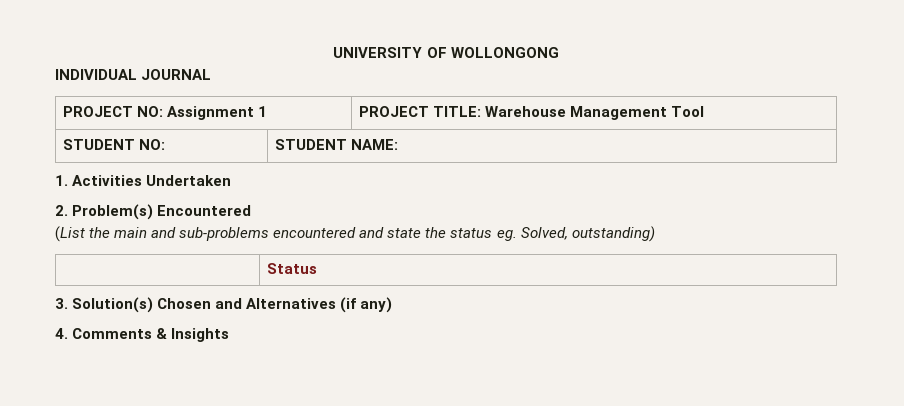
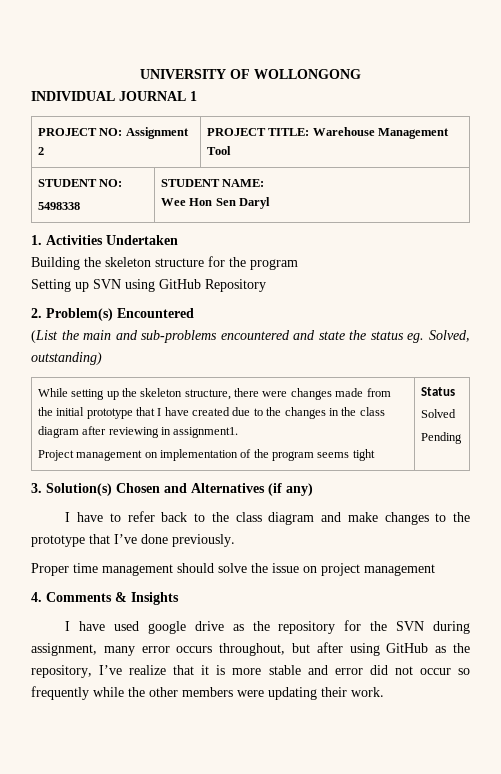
- INDIVIDUAL JOURNAL
+ INDIVIDUAL JOURNAL 1
- PROJECT NO: Assignment 1 | PROJECT TITLE: Warehouse Management Tool
+ PROJECT NO: Assignment 2 | PROJECT TITLE: Warehouse Management Tool
- STUDENT NO: | STUDENT NAME:
+ STUDENT NO:
+ 5498338 | STUDENT NAME:
+ Wee Hon Sen Daryl
+ Building the skeleton structure for the program
+ Setting up SVN using GitHub Repository
+ While setting up the skeleton structure, there were changes made from the initial prototype that I have created due to the changes in the class diagram after reviewing in assignment1.
+ Project management on implementation of the program seems tight
+ Solved
+ Pending
+ I have to refer back to the class diagram and make changes to the prototype that I’ve done previously.
+ Proper time management should solve the issue on project management
  4. Comments & Insights
+ I have used google drive as the repository for the SVN during assignment, many error occurs throughout, but after using GitHub as the repository, I’ve realize that it is more stable and error did not occur so frequently while the other members were updating their work.

